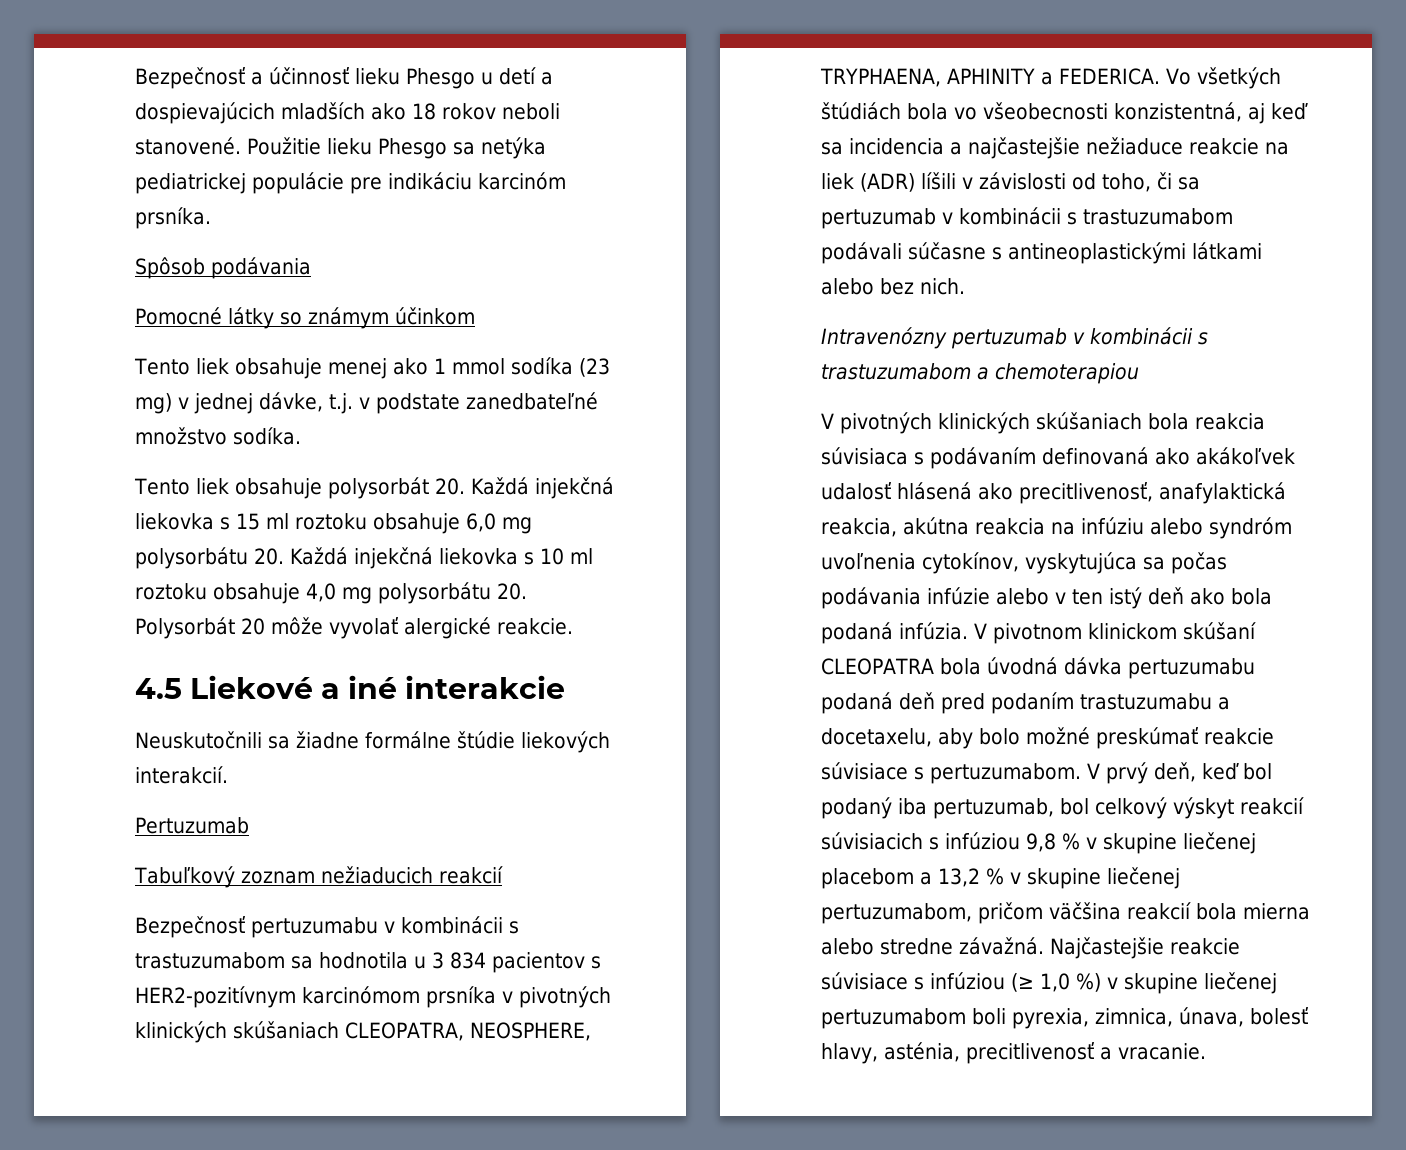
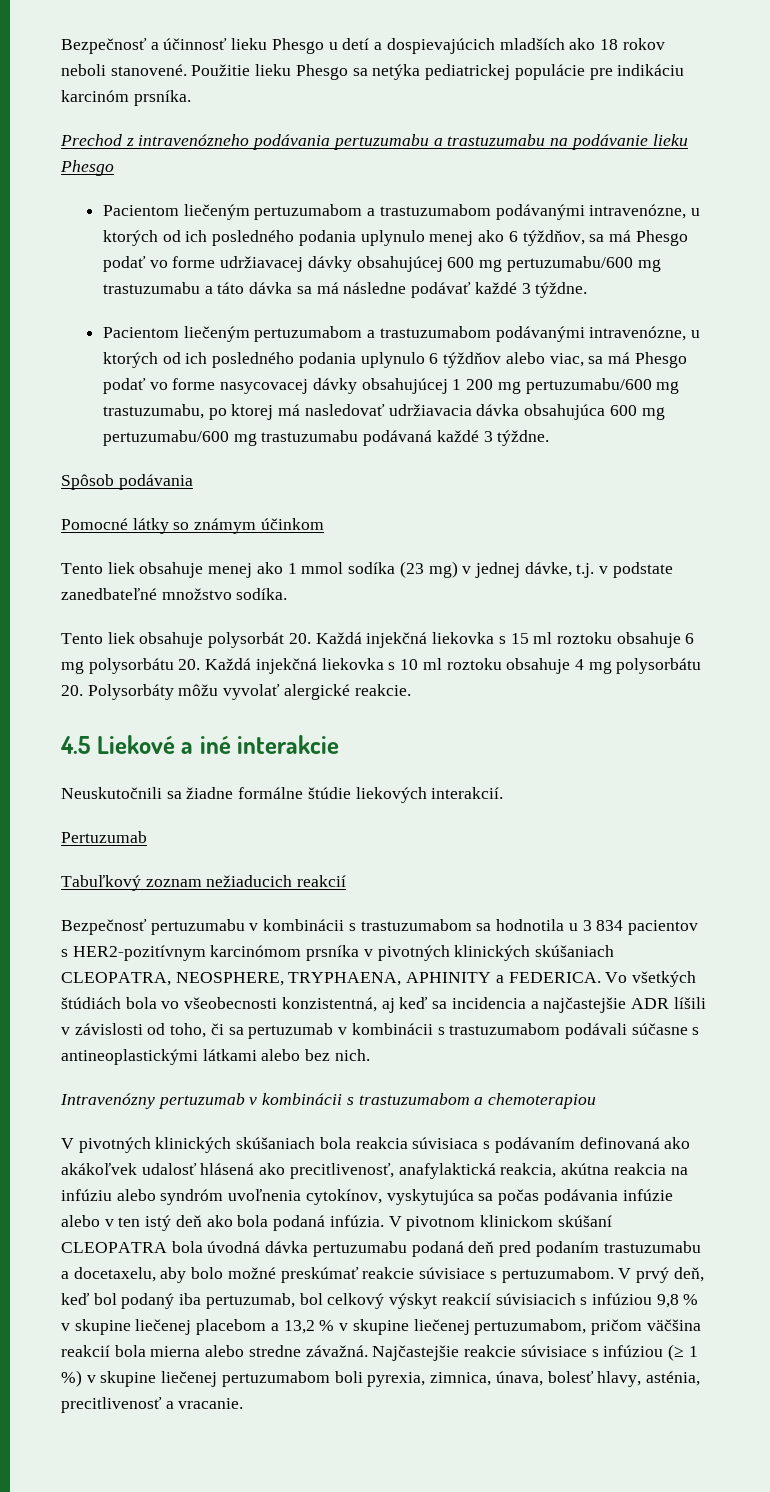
+ Prechod z intravenózneho podávania pertuzumabu a trastuzumabu na podávanie lieku Phesgo
+ Pacientom liečeným pertuzumabom a trastuzumabom podávanými intravenózne, u ktorých od ich posledného podania uplynulo menej ako 6 týždňov, sa má Phesgo podať vo forme udržiavacej dávky obsahujúcej 600 mg pertuzumabu/600 mg trastuzumabu a táto dávka sa má následne podávať každé 3 týždne.
+ Pacientom liečeným pertuzumabom a trastuzumabom podávanými intravenózne, u ktorých od ich posledného podania uplynulo 6 týždňov alebo viac, sa má Phesgo podať vo forme nasycovacej dávky obsahujúcej 1 200 mg pertuzumabu/600 mg trastuzumabu, po ktorej má nasledovať udržiavacia dávka obsahujúca 600 mg pertuzumabu/600 mg trastuzumabu podávaná každé 3 týždne.
- Tento liek obsahuje polysorbát 20. Každá injekčná liekovka s 15 ml roztoku obsahuje 6,0 mg polysorbátu 20. Každá injekčná liekovka s 10 ml roztoku obsahuje 4,0 mg polysorbátu 20. Polysorbát 20 môže vyvolať alergické reakcie.
+ Tento liek obsahuje polysorbát 20. Každá injekčná liekovka s 15 ml roztoku obsahuje 6 mg polysorbátu 20. Každá injekčná liekovka s 10 ml roztoku obsahuje 4 mg polysorbátu 20. Polysorbáty môžu vyvolať alergické reakcie.
- Vo všetkých štúdiách bola vo všeobecnosti konzistentná, aj keď sa incidencia a najčastejšie nežiaduce reakcie na liek (ADR) líšili v závislosti od toho, či sa pertuzumab v kombinácii s trastuzumabom podávali súčasne s antineoplastickými látkami alebo bez nich.
+ Vo všetkých štúdiách bola vo všeobecnosti konzistentná, aj keď sa incidencia a najčastejšie ADR líšili v závislosti od toho, či sa pertuzumab v kombinácii s trastuzumabom podávali súčasne s antineoplastickými látkami alebo bez nich.
- Najčastejšie reakcie súvisiace s infúziou (≥ 1,0 %) v skupine liečenej pertuzumabom boli pyrexia, zimnica, únava, bolesť hlavy, asténia, precitlivenosť a vracanie.
+ Najčastejšie reakcie súvisiace s infúziou (≥ 1 %) v skupine liečenej pertuzumabom boli pyrexia, zimnica, únava, bolesť hlavy, asténia, precitlivenosť a vracanie.

